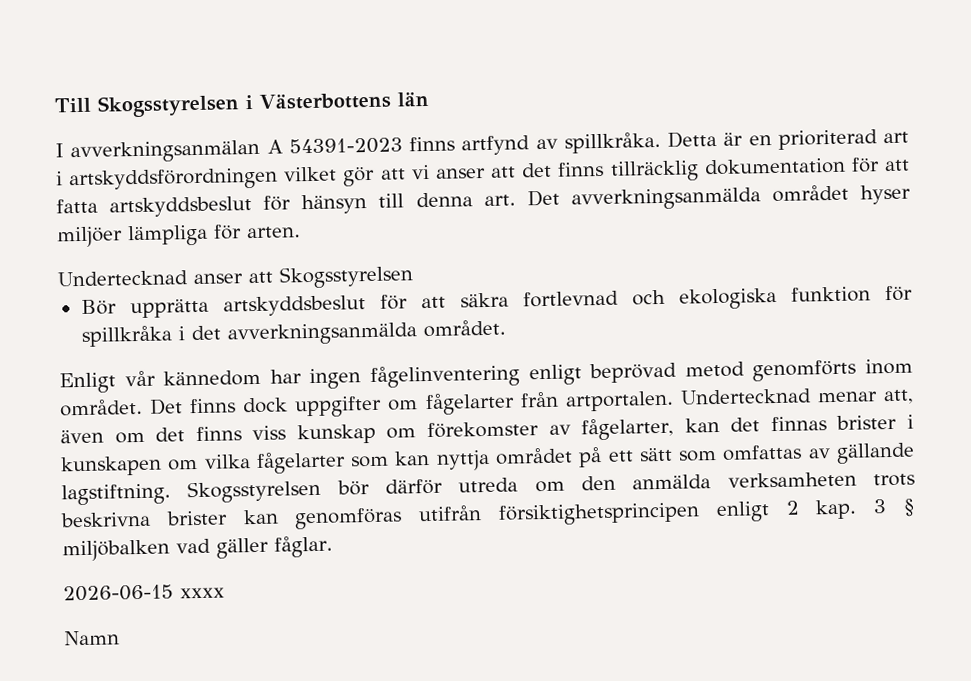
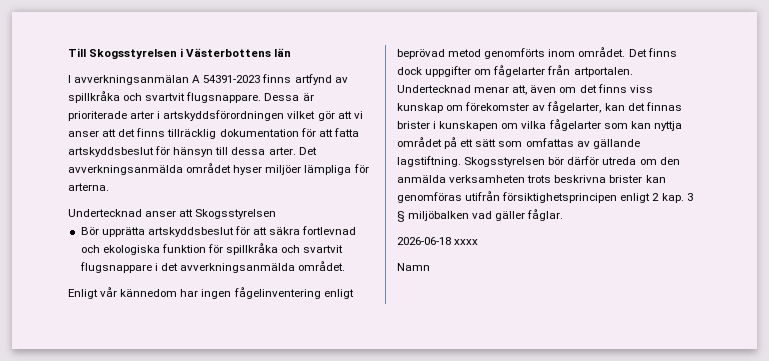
- I avverkningsanmälan A 54391-2023 finns artfynd av spillkråka. Detta är en prioriterad art i artskyddsförordningen vilket gör att vi anser att det finns tillräcklig dokumentation för att fatta artskyddsbeslut för hänsyn till denna art. Det avverkningsanmälda området hyser miljöer lämpliga för arten.
+ I avverkningsanmälan A 54391-2023 finns artfynd av spillkråka och svartvit flugsnappare. Dessa är prioriterade arter i artskyddsförordningen vilket gör att vi anser att det finns tillräcklig dokumentation för att fatta artskyddsbeslut för hänsyn till dessa arter. Det avverkningsanmälda området hyser miljöer lämpliga för arterna.
- Bör upprätta artskyddsbeslut för att säkra fortlevnad och ekologiska funktion för spillkråka i det avverkningsanmälda området.
+ Bör upprätta artskyddsbeslut för att säkra fortlevnad och ekologiska funktion för spillkråka och svartvit flugsnappare i det avverkningsanmälda området.
- 2026-06-15 xxxx
+ 2026-06-18 xxxx

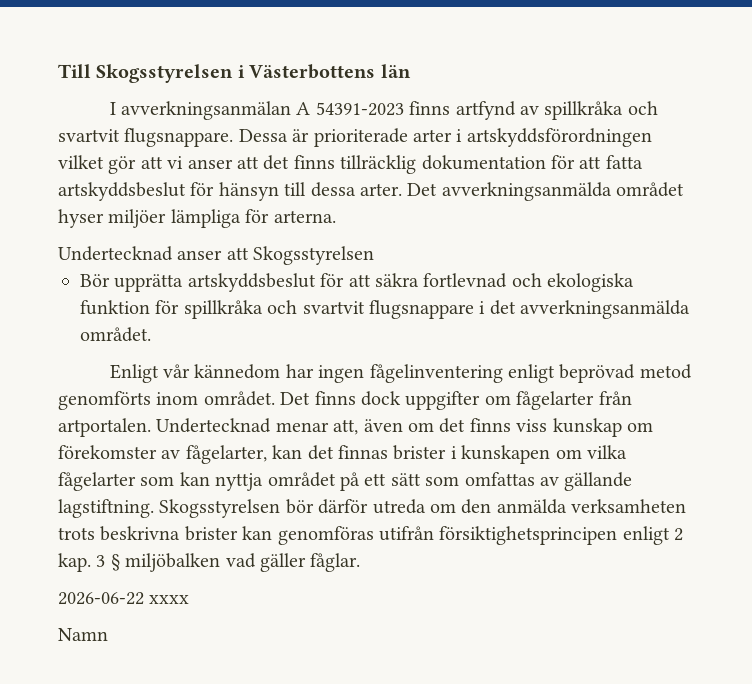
- 2026-06-18 xxxx
+ 2026-06-22 xxxx

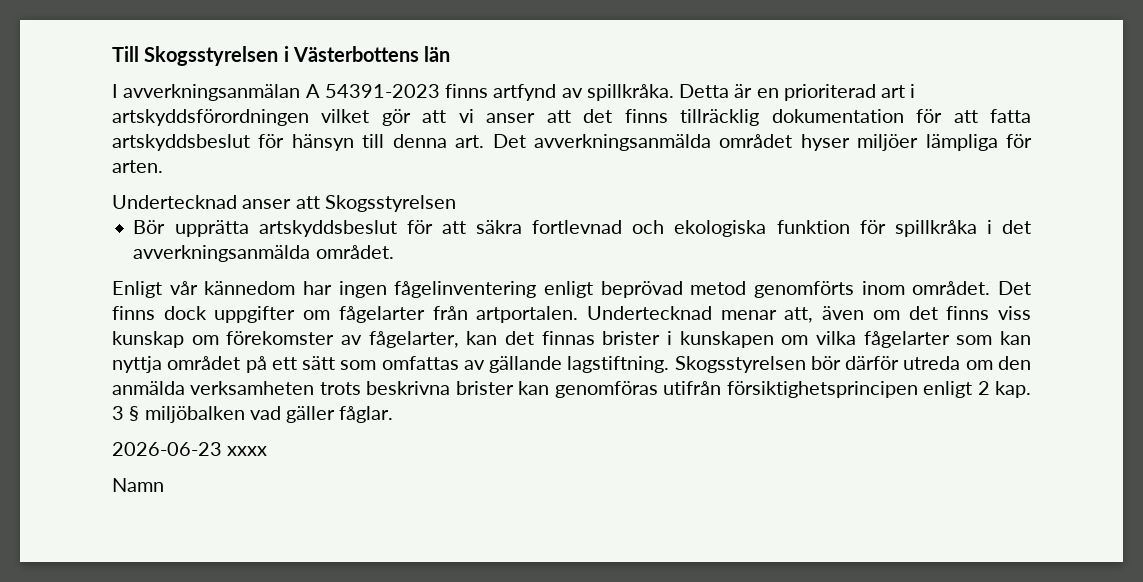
- I avverkningsanmälan A 54391-2023 finns artfynd av spillkråka och svartvit flugsnappare. Dessa är prioriterade arter i artskyddsförordningen vilket gör att vi anser att det finns tillräcklig dokumentation för att fatta artskyddsbeslut för hänsyn till dessa arter. Det avverkningsanmälda området hyser miljöer lämpliga för arterna.
+ I avverkningsanmälan A 54391-2023 finns artfynd av spillkråka. Detta är en prioriterad art i artskyddsförordningen vilket gör att vi anser att det finns tillräcklig dokumentation för att fatta artskyddsbeslut för hänsyn till denna art. Det avverkningsanmälda området hyser miljöer lämpliga för arten.
- Bör upprätta artskyddsbeslut för att säkra fortlevnad och ekologiska funktion för spillkråka och svartvit flugsnappare i det avverkningsanmälda området.
+ Bör upprätta artskyddsbeslut för att säkra fortlevnad och ekologiska funktion för spillkråka i det avverkningsanmälda området.
- 2026-06-22 xxxx
+ 2026-06-23 xxxx

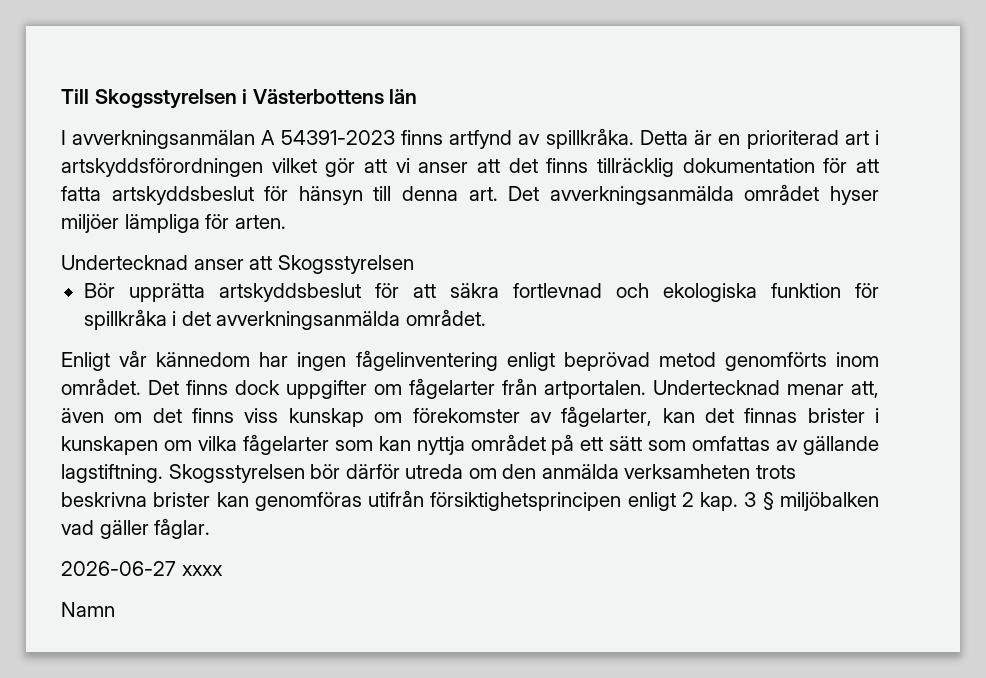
- 2026-06-23 xxxx
+ 2026-06-27 xxxx

